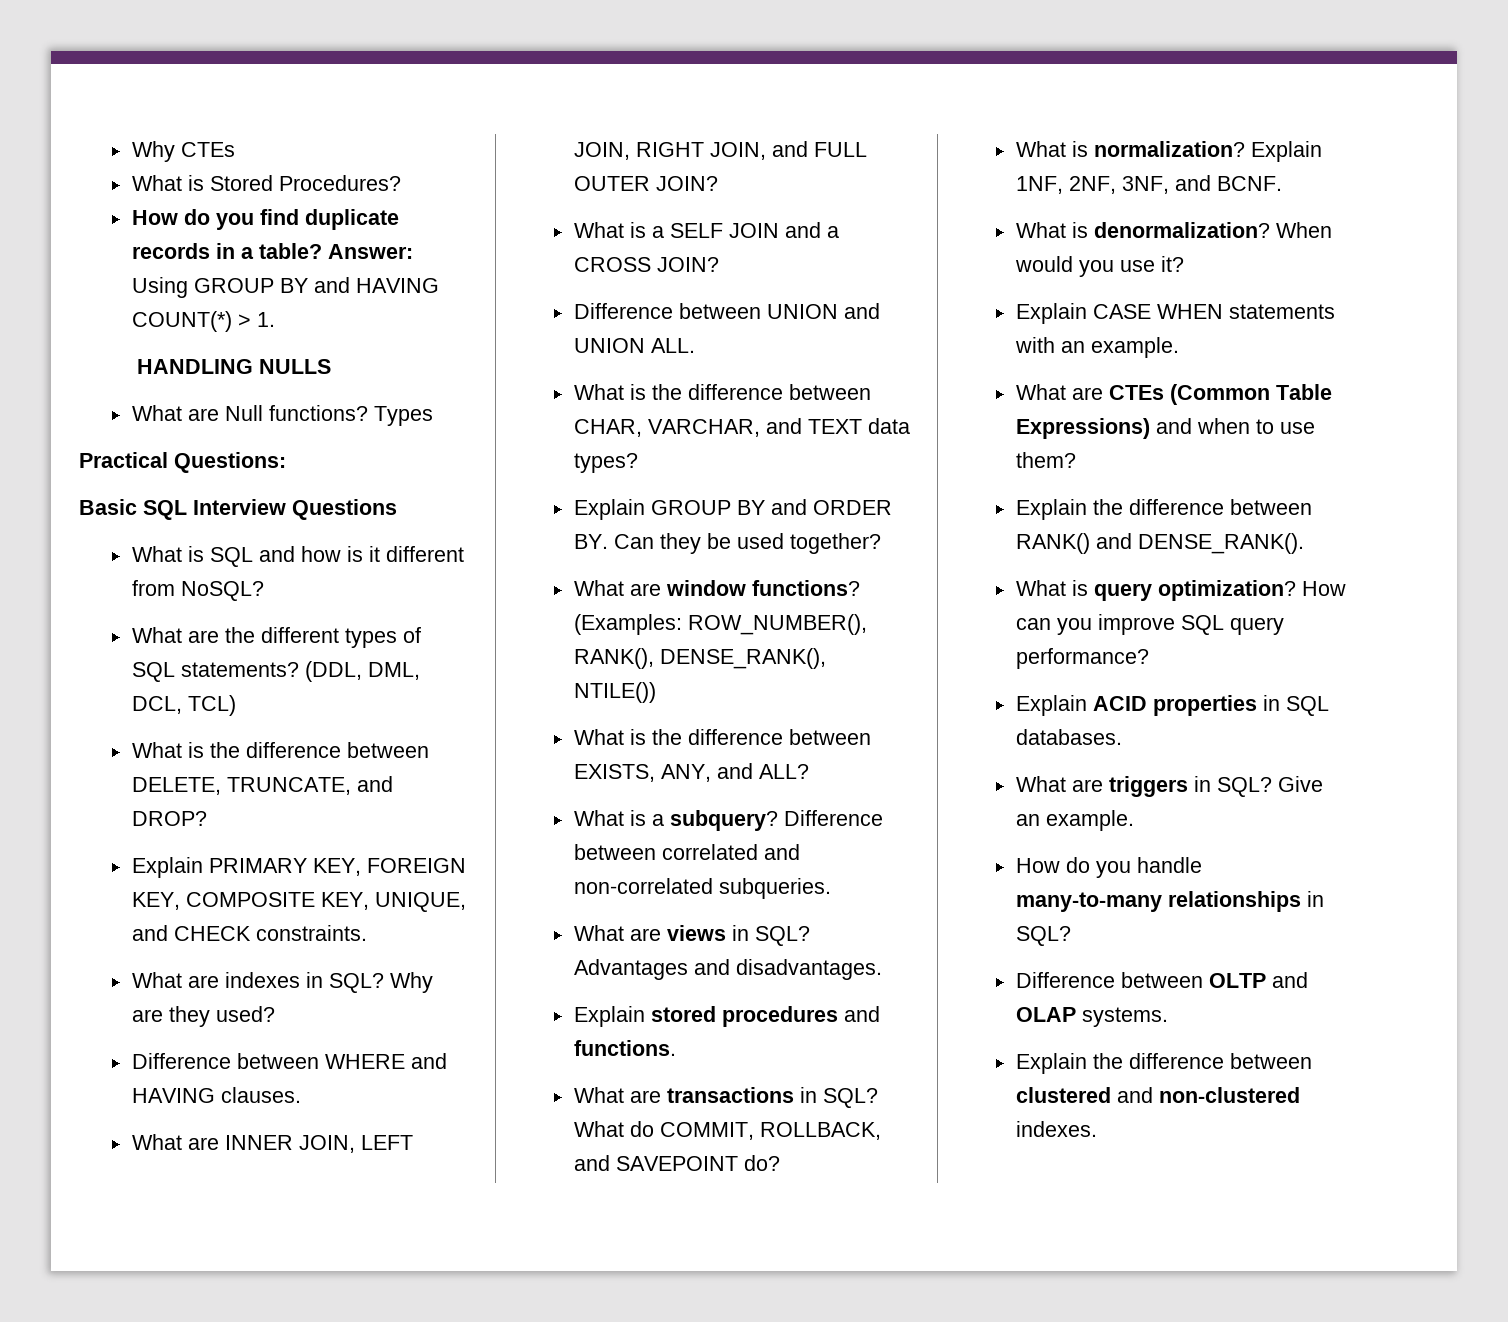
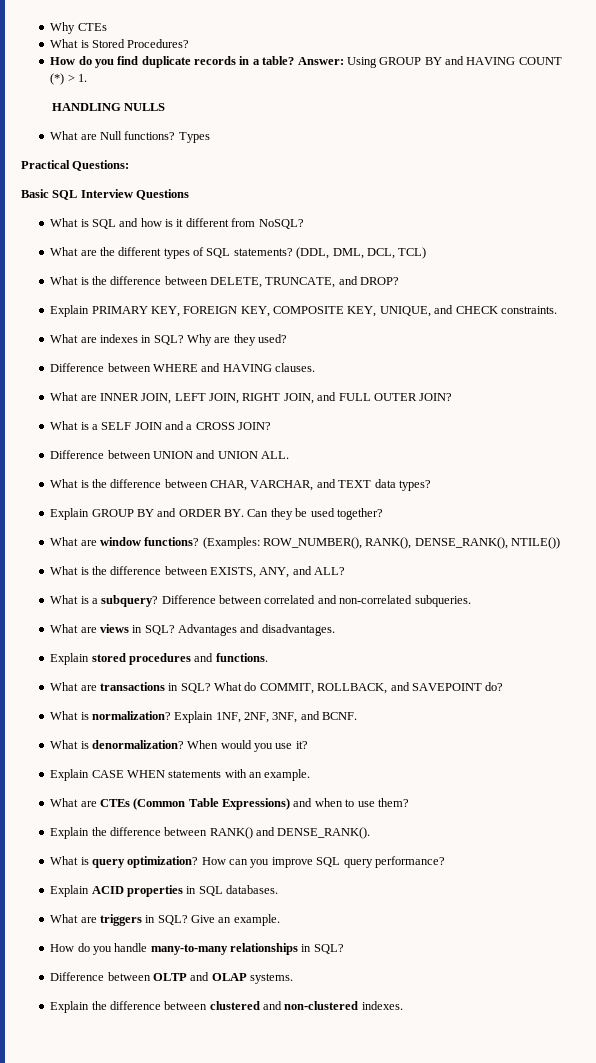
- Answer: Using GROUP BY and HAVING COUNT(*) > 1.
+ Answer: Using GROUP BY and HAVING COUNT (*) > 1.

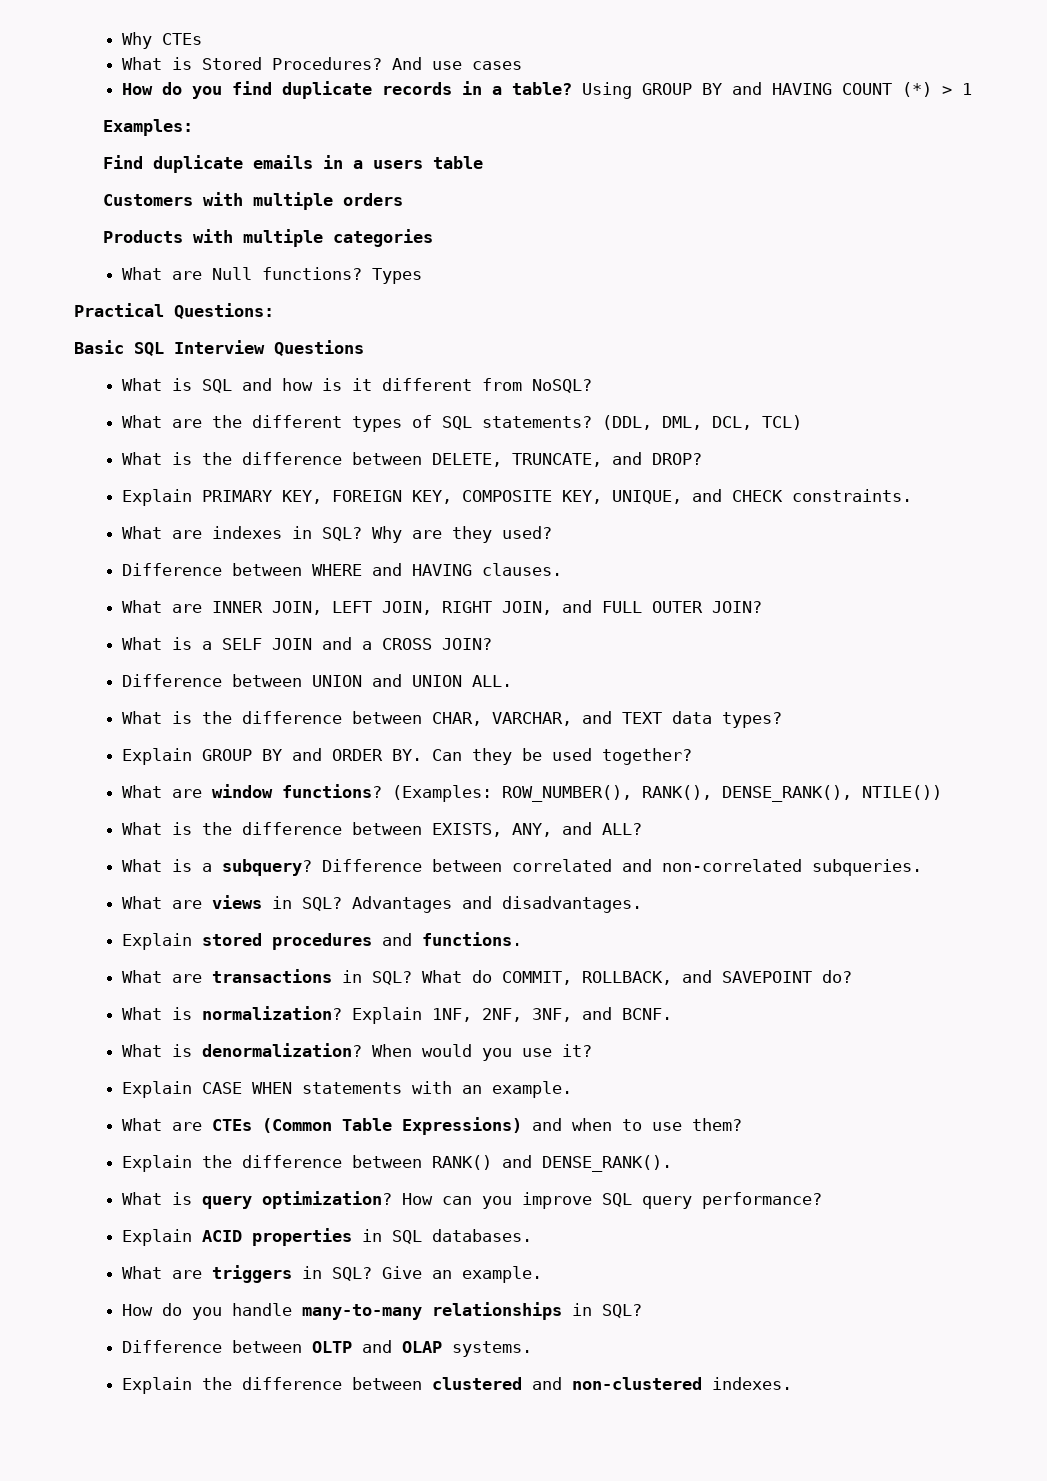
+ And use cases
- Answer: Using GROUP BY and HAVING COUNT (*) > 1.
- HANDLING NULLS
+ Using GROUP BY and HAVING COUNT (*) > 1
+ Examples:
+ Find duplicate emails in a users table
+ Customers with multiple orders
+ Products with multiple categories

